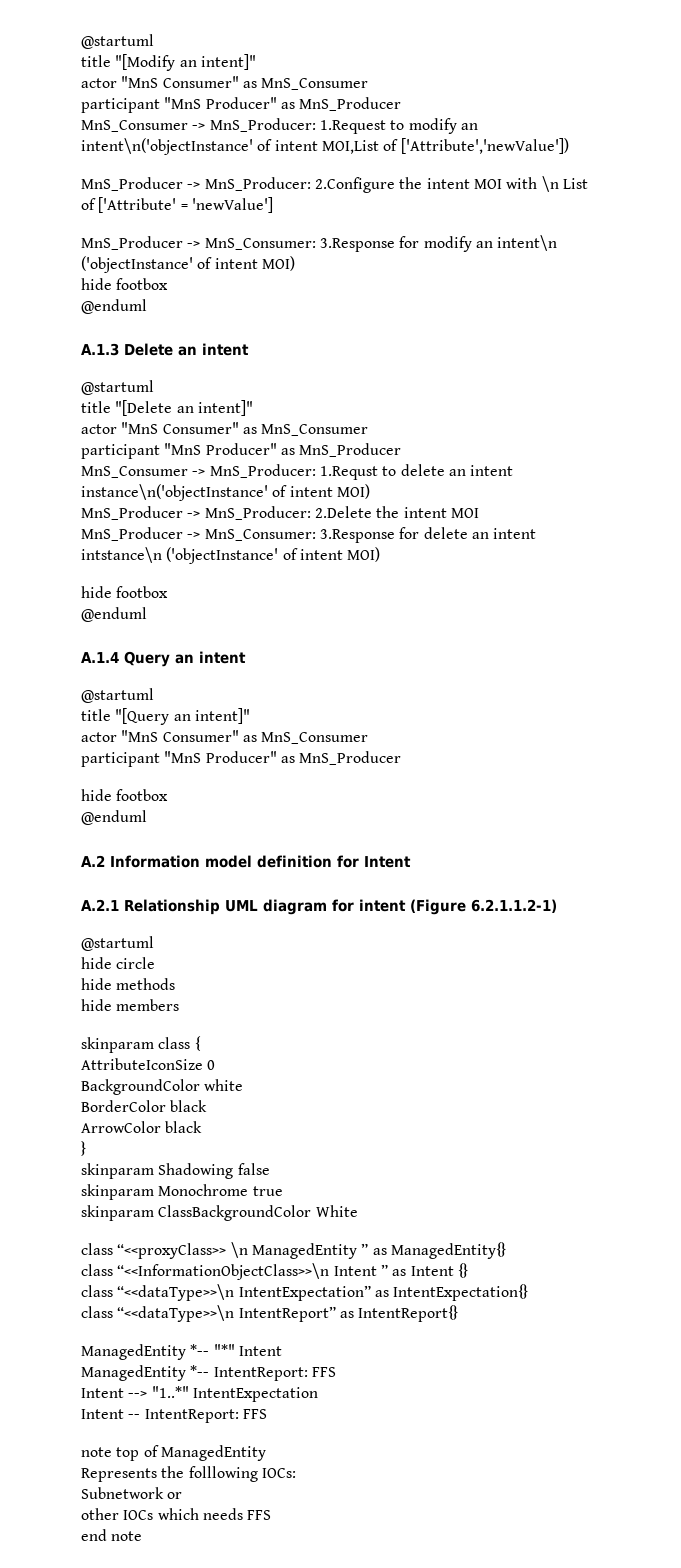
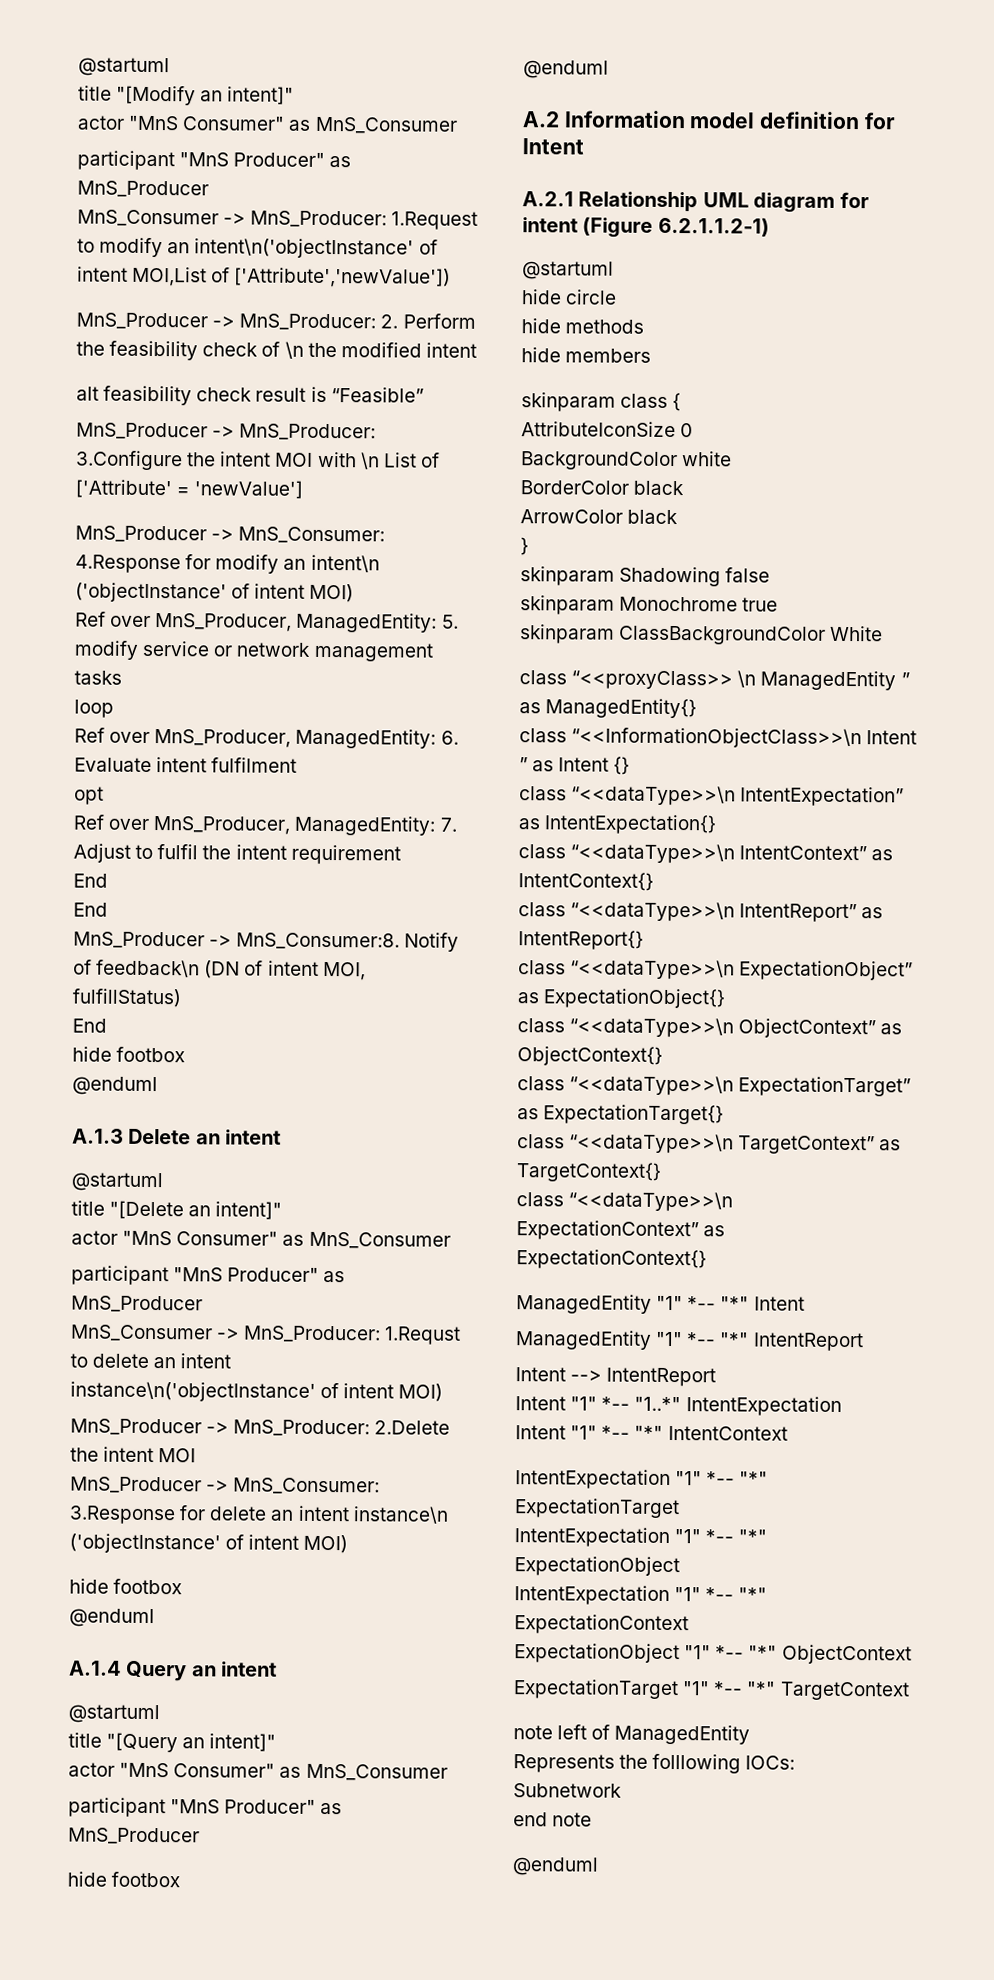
- MnS_Producer -> MnS_Producer: 2.Configure the intent MOI with \n List of ['Attribute' = 'newValue']
+ MnS_Producer -> MnS_Producer: 2. Perform the feasibility check of \n the modified intent
+ alt feasibility check result is “Feasible”
+ MnS_Producer -> MnS_Producer: 3.Configure the intent MOI with \n List of ['Attribute' = 'newValue']
- MnS_Producer -> MnS_Consumer: 3.Response for modify an intent\n ('objectInstance' of intent MOI)
+ MnS_Producer -> MnS_Consumer: 4.Response for modify an intent\n ('objectInstance' of intent MOI)
+ Ref over MnS_Producer, ManagedEntity: 5. modify service or network management tasks
+ loop
+ Ref over MnS_Producer, ManagedEntity: 6. Evaluate intent fulfilment
+ opt
+ Ref over MnS_Producer, ManagedEntity: 7. Adjust to fulfil the intent requirement
+ End
+ End
+ MnS_Producer -> MnS_Consumer:8. Notify of feedback\n (DN of intent MOI, fulfillStatus)
+ End
- MnS_Producer -> MnS_Consumer: 3.Response for delete an intent intstance\n ('objectInstance' of intent MOI)
+ MnS_Producer -> MnS_Consumer: 3.Response for delete an intent instance\n ('objectInstance' of intent MOI)
+ class “<<dataType>>\n IntentContext” as IntentContext{}
- ManagedEntity *-- "*" Intent
+ class “<<dataType>>\n ExpectationObject” as ExpectationObject{}
+ class “<<dataType>>\n ObjectContext” as ObjectContext{}
+ class “<<dataType>>\n ExpectationTarget” as ExpectationTarget{}
+ class “<<dataType>>\n TargetContext” as TargetContext{}
+ class “<<dataType>>\n ExpectationContext” as ExpectationContext{}
+ ManagedEntity "1" *-- "*" Intent
- ManagedEntity *-- IntentReport: FFS
- Intent --> "1..*" IntentExpectation
- Intent -- IntentReport: FFS
- note top of ManagedEntity
+ ManagedEntity "1" *-- "*" IntentReport
+ Intent --> IntentReport
+ Intent "1" *-- "1..*" IntentExpectation
+ Intent "1" *-- "*" IntentContext
+ IntentExpectation "1" *-- "*" ExpectationTarget
+ IntentExpectation "1" *-- "*" ExpectationObject
+ IntentExpectation "1" *-- "*" ExpectationContext
+ ExpectationObject "1" *-- "*" ObjectContext
+ ExpectationTarget "1" *-- "*" TargetContext
+ note left of ManagedEntity
- Subnetwork or
- other IOCs which needs FFS
+ Subnetwork
  end note
+ @enduml

